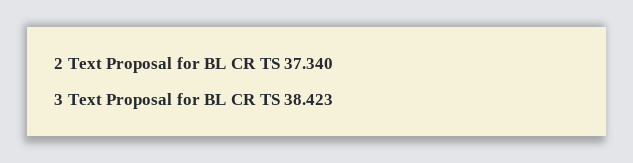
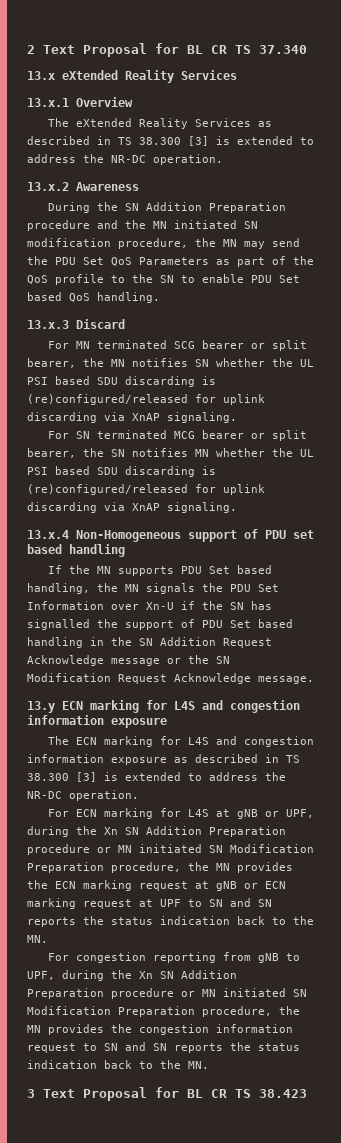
+ 13.x eXtended Reality Services
+ 13.x.1 Overview
+ The eXtended Reality Services as described in TS 38.300 [3] is extended to address the NR-DC operation.
+ 13.x.2 Awareness
+ During the SN Addition Preparation procedure and the MN initiated SN modification procedure, the MN may send the PDU Set QoS Parameters as part of the QoS profile to the SN to enable PDU Set based QoS handling.
+ 13.x.3 Discard
+ For MN terminated SCG bearer or split bearer, the MN notifies SN whether the UL PSI based SDU discarding is (re)configured/released for uplink discarding via XnAP signaling.
+ For SN terminated MCG bearer or split bearer, the SN notifies MN whether the UL PSI based SDU discarding is (re)configured/released for uplink discarding via XnAP signaling.
+ 13.x.4 Non-Homogeneous support of PDU set based handling
+ If the MN supports PDU Set based handling, the MN signals the PDU Set Information over Xn-U if the SN has signalled the support of PDU Set based handling in the SN Addition Request Acknowledge message or the SN Modification Request Acknowledge message.
+ 13.y ECN marking for L4S and congestion information exposure
+ The ECN marking for L4S and congestion information exposure as described in TS 38.300 [3] is extended to address the NR-DC operation.
+ For ECN marking for L4S at gNB or UPF, during the Xn SN Addition Preparation procedure or MN initiated SN Modification Preparation procedure, the MN provides the ECN marking request at gNB or ECN marking request at UPF to SN and SN reports the status indication back to the MN.
+ For congestion reporting from gNB to UPF, during the Xn SN Addition Preparation procedure or MN initiated SN Modification Preparation procedure, the MN provides the congestion information request to SN and SN reports the status indication back to the MN.

